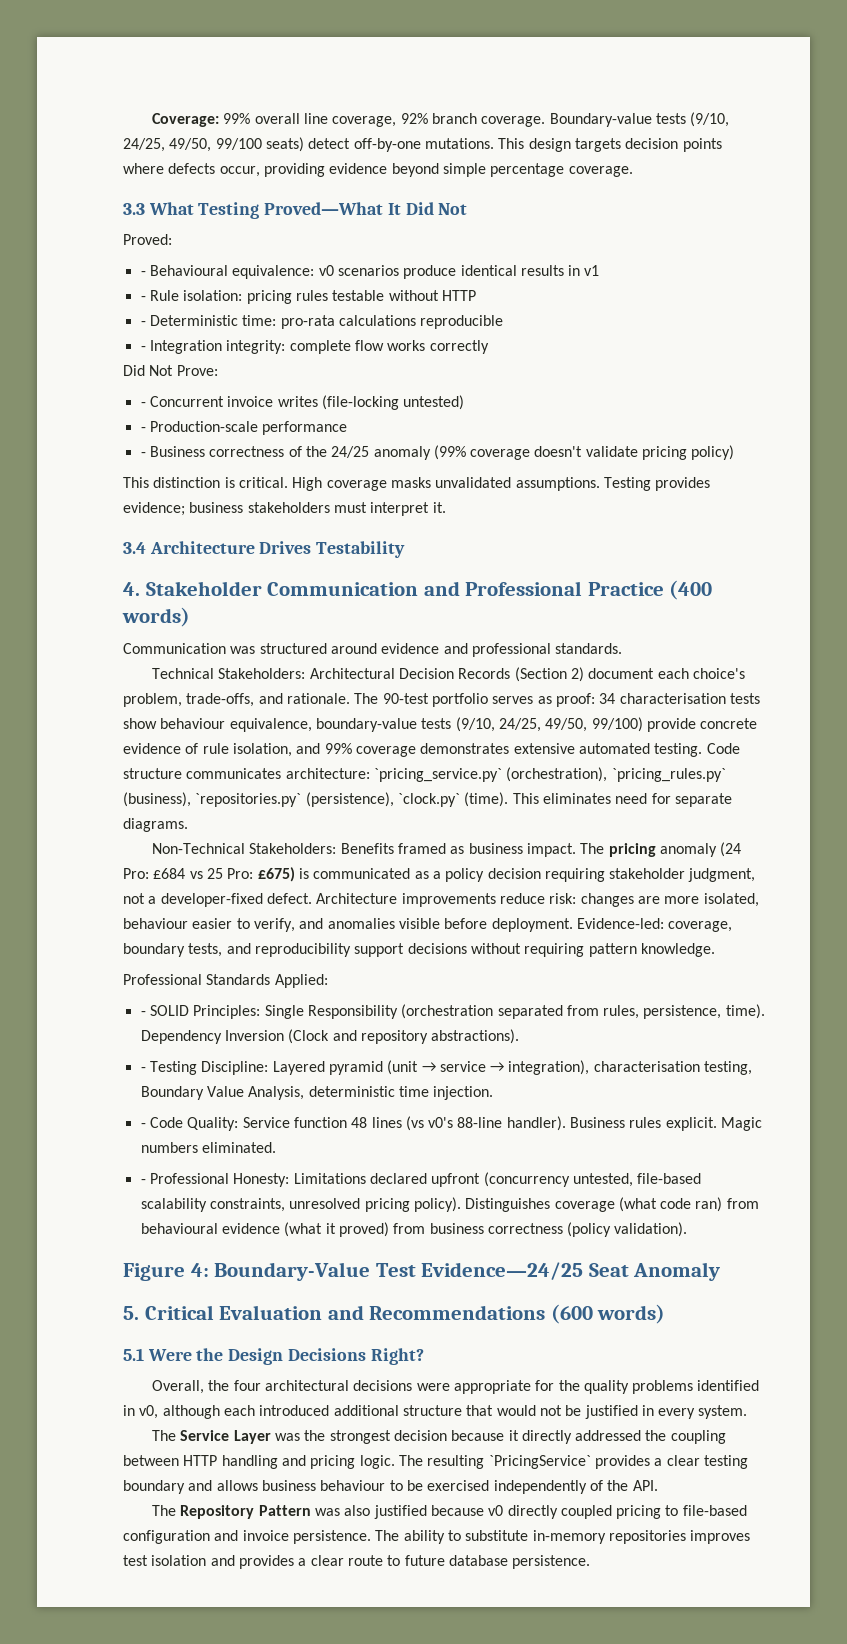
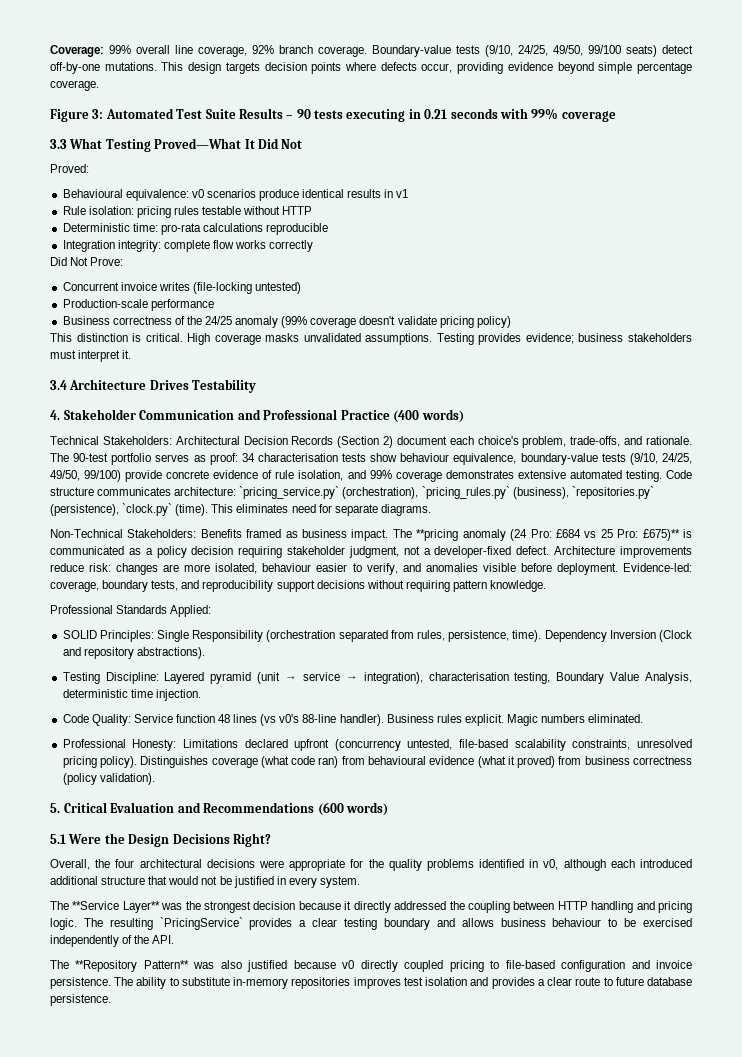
+ Figure 3: Automated Test Suite Results – 90 tests executing in 0.21 seconds with 99% coverage
- - Behavioural equivalence: v0 scenarios produce identical results in v1
+ Behavioural equivalence: v0 scenarios produce identical results in v1
- - Rule isolation: pricing rules testable without HTTP
+ Rule isolation: pricing rules testable without HTTP
- - Deterministic time: pro-rata calculations reproducible
+ Deterministic time: pro-rata calculations reproducible
- - Integration integrity: complete flow works correctly
+ Integration integrity: complete flow works correctly
- - Concurrent invoice writes (file-locking untested)
+ Concurrent invoice writes (file-locking untested)
- - Production-scale performance
+ Production-scale performance
- - Business correctness of the 24/25 anomaly (99% coverage doesn't validate pricing policy)
+ Business correctness of the 24/25 anomaly (99% coverage doesn't validate pricing policy)
- Communication was structured around evidence and professional standards.
- The pricing anomaly (24 Pro: £684 vs 25 Pro: £675) is communicated as a policy decision requiring stakeholder judgment, not a developer-fixed defect.
+ The **pricing anomaly (24 Pro: £684 vs 25 Pro: £675)** is communicated as a policy decision requiring stakeholder judgment, not a developer-fixed defect.
- - SOLID Principles: Single Responsibility (orchestration separated from rules, persistence, time).
+ SOLID Principles: Single Responsibility (orchestration separated from rules, persistence, time).
- - Testing Discipline: Layered pyramid (unit → service → integration), characterisation testing, Boundary Value Analysis, deterministic time injection.
+ Testing Discipline: Layered pyramid (unit → service → integration), characterisation testing, Boundary Value Analysis, deterministic time injection.
- - Code Quality: Service function 48 lines (vs v0's 88-line handler).
+ Code Quality: Service function 48 lines (vs v0's 88-line handler).
- - Professional Honesty: Limitations declared upfront (concurrency untested, file-based scalability constraints, unresolved pricing policy).
+ Professional Honesty: Limitations declared upfront (concurrency untested, file-based scalability constraints, unresolved pricing policy).
- Figure 4: Boundary-Value Test Evidence—24/25 Seat Anomaly
- The Service Layer was the strongest decision because it directly addressed the coupling between HTTP handling and pricing logic.
+ The **Service Layer** was the strongest decision because it directly addressed the coupling between HTTP handling and pricing logic.
- The Repository Pattern was also justified because v0 directly coupled pricing to file-based configuration and invoice persistence.
+ The **Repository Pattern** was also justified because v0 directly coupled pricing to file-based configuration and invoice persistence.

